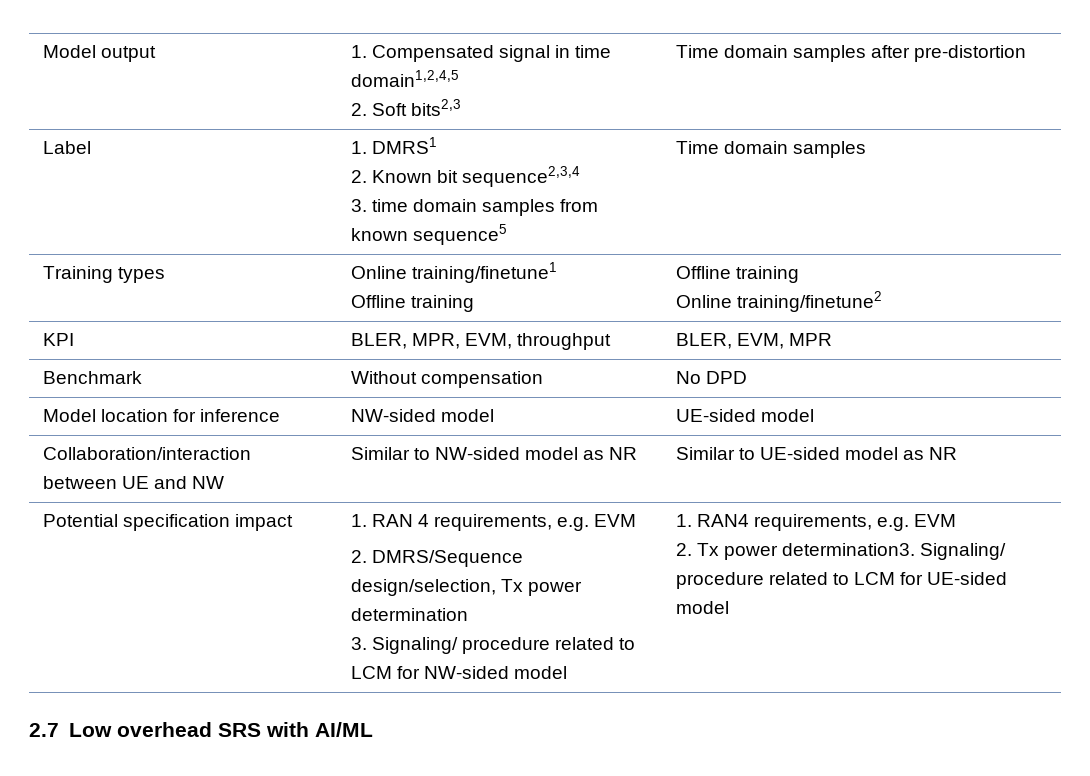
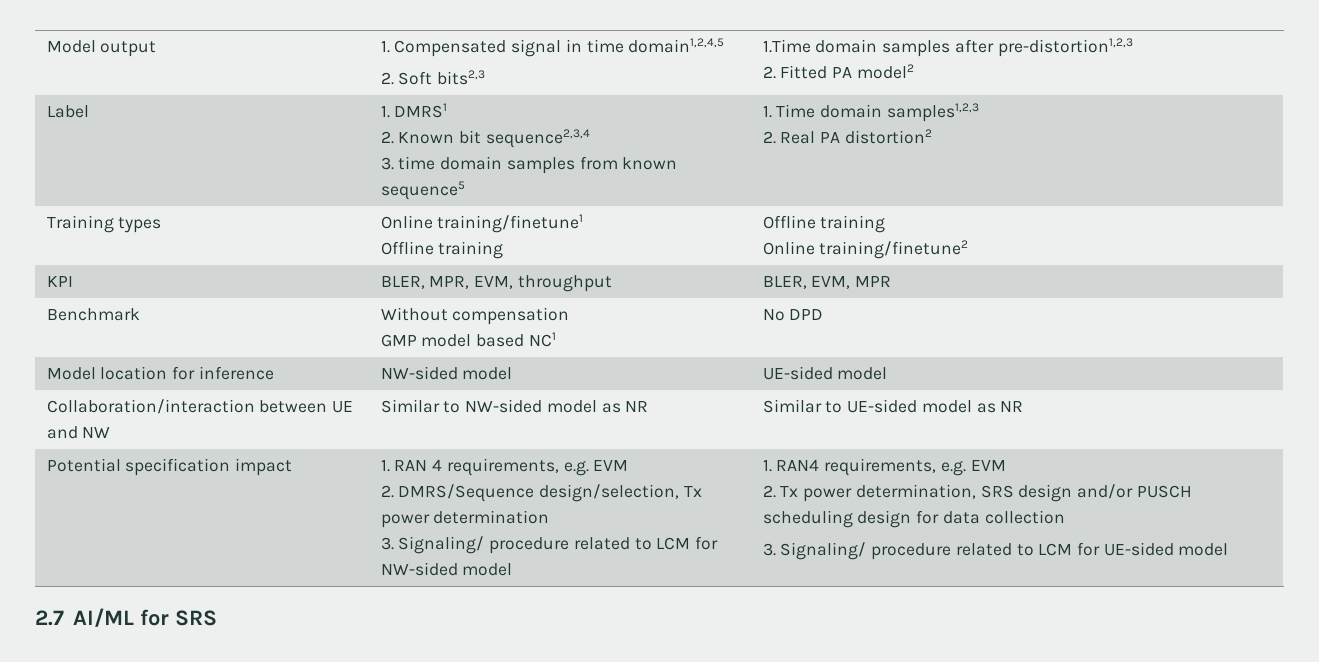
  Model output | 1. Compensated signal in time domain1,2,4,5
- 2. Soft bits2,3 | Time domain samples after pre-distortion
+ 2. Soft bits2,3 | 1.Time domain samples after pre-distortion1,2,3
+ 2. Fitted PA model2
  Label | 1. DMRS1
  2. Known bit sequence2,3,4
- 3. time domain samples from known sequence5 | Time domain samples
+ 3. time domain samples from known sequence5 | 1. Time domain samples1,2,3
+ 2. Real PA distortion2
- Benchmark | Without compensation | No DPD
+ Benchmark | Without compensation
+ GMP model based NC1 | No DPD
- 2. Tx power determination3. Signaling/ procedure related to LCM for UE-sided model
+ 2. Tx power determination, SRS design and/or PUSCH scheduling design for data collection
+ 3. Signaling/ procedure related to LCM for UE-sided model
- 2.7 Low overhead SRS with AI/ML
+ 2.7 AI/ML for SRS

